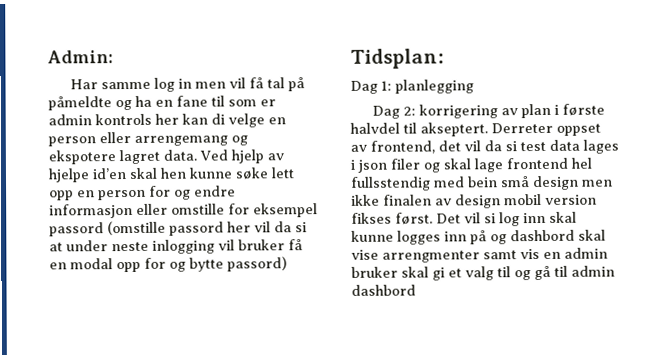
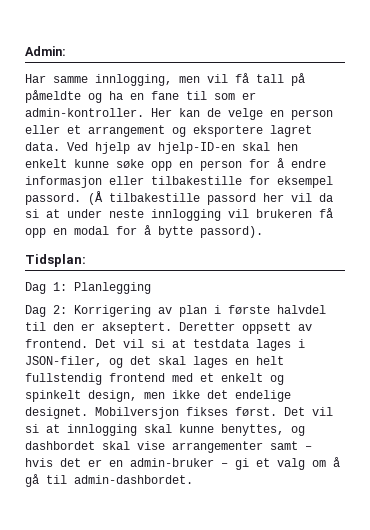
- Har samme log in men vil få tal på påmeldte og ha en fane til som er admin kontrols her kan di velge en person eller arrengemang og ekspotere lagret data.
+ Har samme innlogging, men vil få tall på påmeldte og ha en fane til som er admin-kontroller. Her kan de velge en person eller et arrangement og eksportere lagret data.
- Ved hjelp av hjelpe id’en skal hen kunne søke lett opp en person for og endre informasjon eller omstille for eksempel passord (omstille passord her vil da si at under neste inlogging vil bruker få en modal opp for og bytte passord)
+ Ved hjelp av hjelp-ID-en skal hen enkelt kunne søke opp en person for å endre informasjon eller tilbakestille for eksempel passord. (Å tilbakestille passord her vil da si at under neste innlogging vil brukeren få opp en modal for å bytte passord).
- Dag 1: planlegging
+ Dag 1: Planlegging
- Dag 2: korrigering av plan i første halvdel til akseptert. Derreter oppset av frontend, det vil da si test data lages i json filer og skal lage frontend hel fullsstendig med bein små design men ikke finalen av design mobil version fikses først.
+ Dag 2: Korrigering av plan i første halvdel til den er akseptert. Deretter oppsett av frontend. Det vil si at testdata lages i JSON-filer, og det skal lages en helt fullstendig frontend med et enkelt og spinkelt design, men ikke det endelige designet. Mobilversjon fikses først.
- Det vil si log inn skal kunne logges inn på og dashbord skal vise arrengmenter samt vis en admin bruker skal gi et valg til og gå til admin dashbord
+ Det vil si at innlogging skal kunne benyttes, og dashbordet skal vise arrangementer samt – hvis det er en admin-bruker – gi et valg om å gå til admin-dashbordet.

